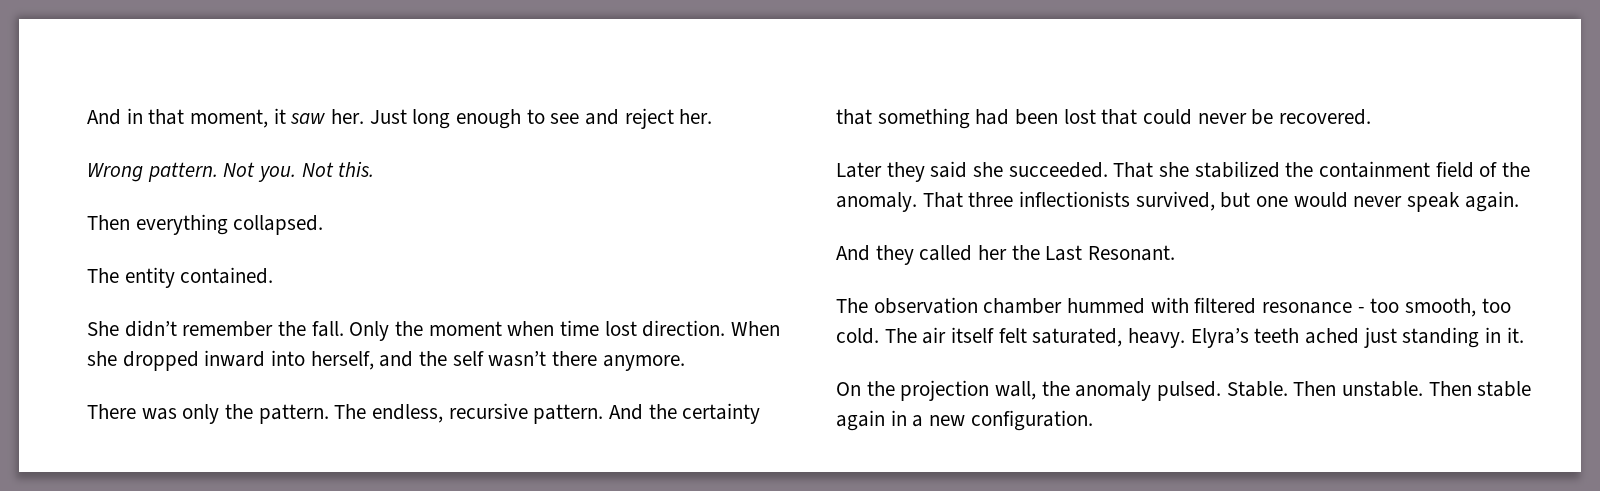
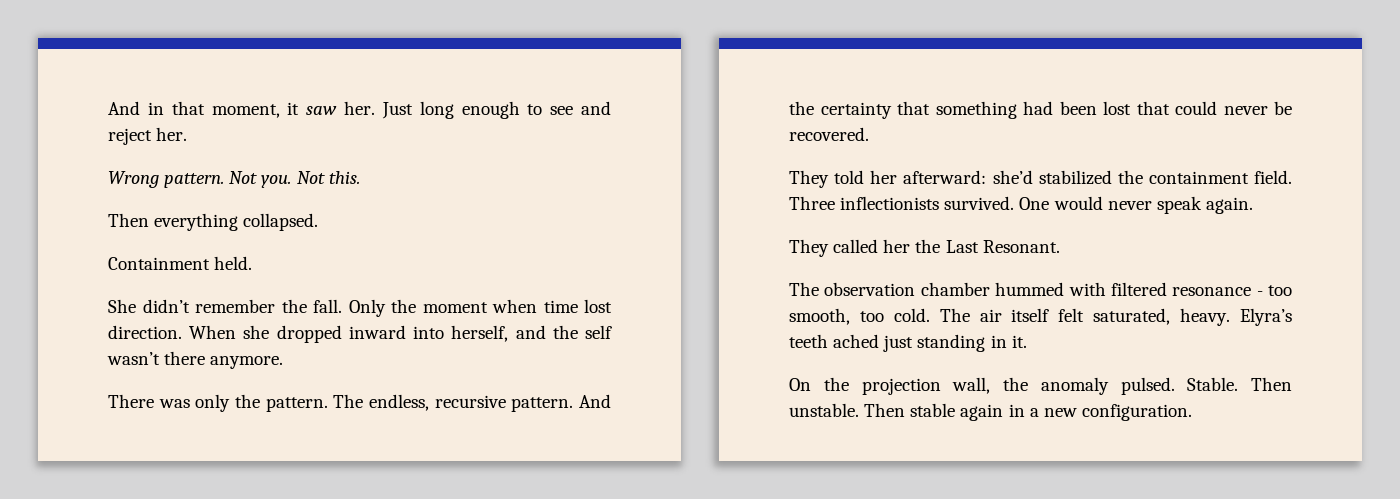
- The entity contained.
+ Containment held.
- Later they said she succeeded. That she stabilized the containment field of the anomaly. That three inflectionists survived, but one would never speak again.
+ They told her afterward: she’d stabilized the containment field. Three inflectionists survived. One would never speak again.
- And they called her the Last Resonant.
+ They called her the Last Resonant.

